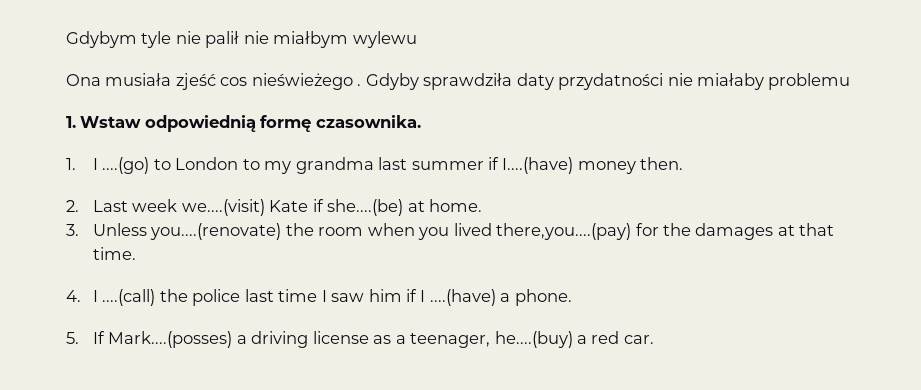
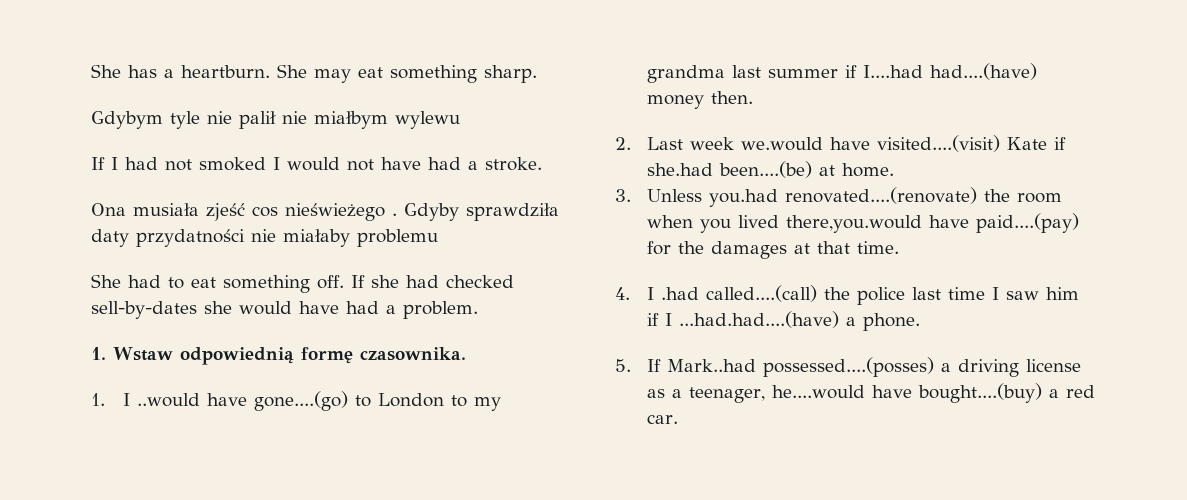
+ She has a heartburn. She may eat something sharp.
+ If I had not smoked I would not have had a stroke.
+ She had to eat something off. If she had checked sell-by-dates she would have had a problem.
- 1. I ....(go) to London to my grandma last summer if I....(have) money then.
+ 1. I ..would have gone....(go) to London to my grandma last summer if I....had had....(have) money then.
- 2. Last week we....(visit) Kate if she....(be) at home.
+ 2. Last week we.would have visited....(visit) Kate if she.had been....(be) at home.
- 3. Unless you....(renovate) the room when you lived there,you....(pay) for the damages at that time.
+ 3. Unless you.had renovated....(renovate) the room when you lived there,you.would have paid....(pay) for the damages at that time.
- 4. I ....(call) the police last time I saw him if I ....(have) a phone.
+ 4. I .had called....(call) the police last time I saw him if I ...had.had....(have) a phone.
- 5. If Mark....(posses) a driving license as a teenager, he....(buy) a red car.
+ 5. If Mark..had possessed....(posses) a driving license as a teenager, he....would have bought....(buy) a red car.

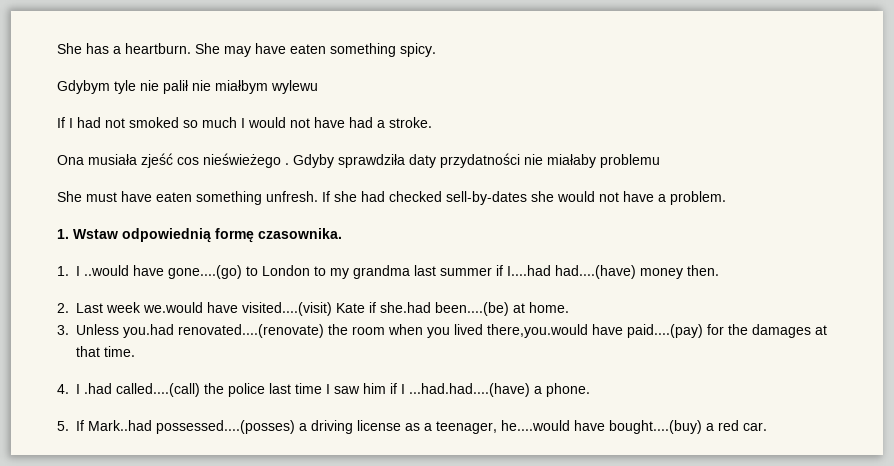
- She may eat something sharp.
+ She may have eaten something spicy.
- If I had not smoked I would not have had a stroke.
+ If I had not smoked so much I would not have had a stroke.
- She had to eat something off.
+ She must have eaten something unfresh.
- If she had checked sell-by-dates she would have had a problem.
+ If she had checked sell-by-dates she would not have a problem.

